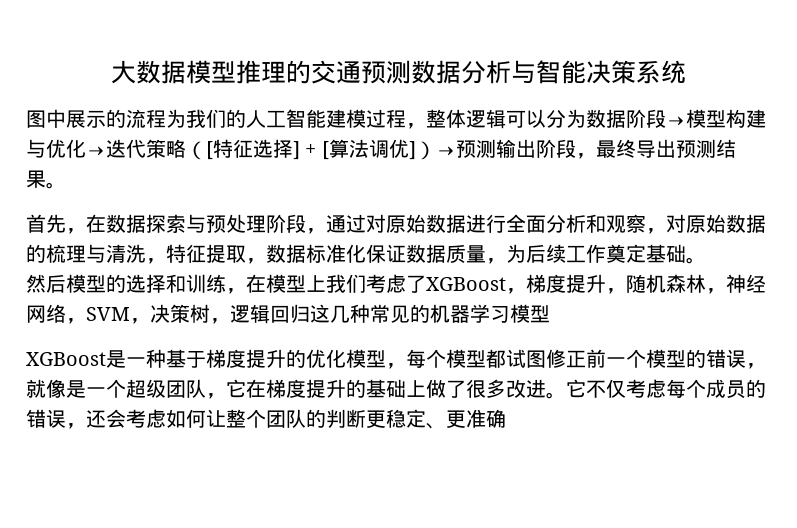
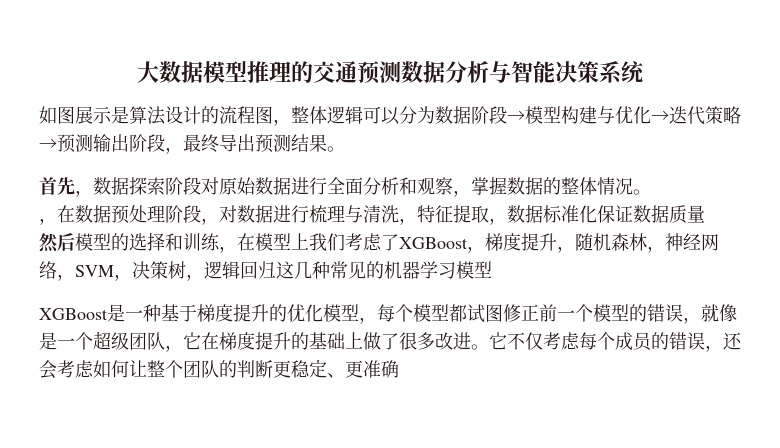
- 图中展示的流程为我们的人工智能建模过程，整体逻辑可以分为数据阶段→模型构建与优化→迭代策略（[特征选择] + [算法调优]）→预测输出阶段，最终导出预测结果。
+ 如图展示是算法设计的流程图，整体逻辑可以分为数据阶段→模型构建与优化→迭代策略→预测输出阶段，最终导出预测结果。
- 首先，在数据探索与预处理阶段，通过对原始数据进行全面分析和观察，对原始数据的梳理与清洗，特征提取，数据标准化保证数据质量，为后续工作奠定基础。
+ 首先，数据探索阶段对原始数据进行全面分析和观察，掌握数据的整体情况。
+ ，在数据预处理阶段，对数据进行梳理与清洗，特征提取，数据标准化保证数据质量

